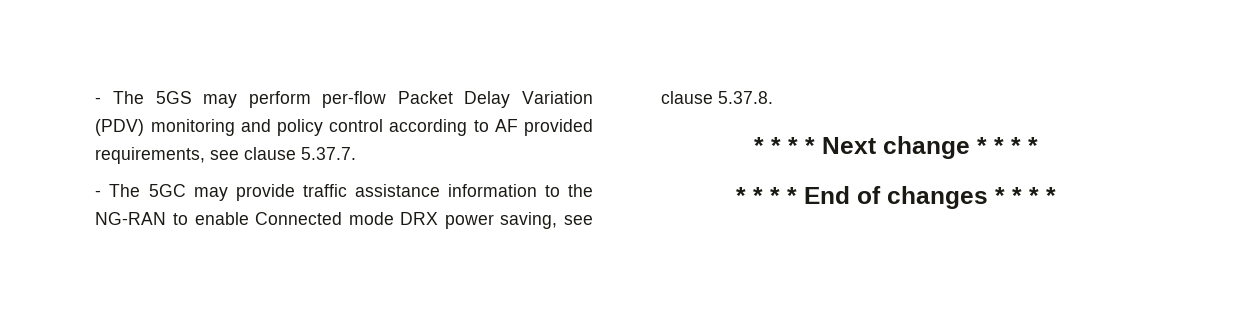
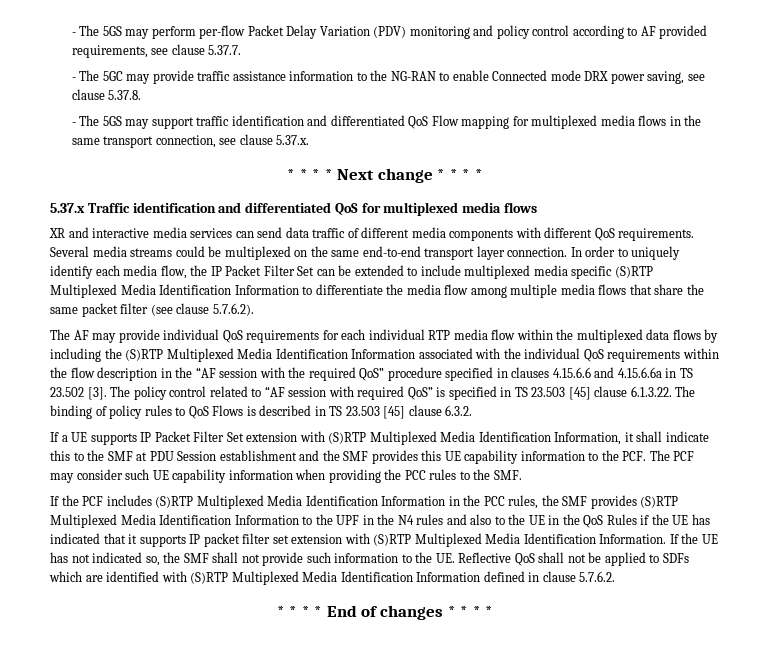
+ - The 5GS may support traffic identification and differentiated QoS Flow mapping for multiplexed media flows in the same transport connection, see clause 5.37.x.
+ 5.37.x Traffic identification and differentiated QoS for multiplexed media flows
+ XR and interactive media services can send data traffic of different media components with different QoS requirements. Several media streams could be multiplexed on the same end-to-end transport layer connection. In order to uniquely identify each media flow, the IP Packet Filter Set can be extended to include multiplexed media specific (S)RTP Multiplexed Media Identification Information to differentiate the media flow among multiple media flows that share the same packet filter (see clause 5.7.6.2).
+ The AF may provide individual QoS requirements for each individual RTP media flow within the multiplexed data flows by including the (S)RTP Multiplexed Media Identification Information associated with the individual QoS requirements within the flow description in the “AF session with the required QoS” procedure specified in clauses 4.15.6.6 and 4.15.6.6a in TS 23.502 [3]. The policy control related to “AF session with required QoS” is specified in TS 23.503 [45] clause 6.1.3.22. The binding of policy rules to QoS Flows is described in TS 23.503 [45] clause 6.3.2.
+ If a UE supports IP Packet Filter Set extension with (S)RTP Multiplexed Media Identification Information, it shall indicate this to the SMF at PDU Session establishment and the SMF provides this UE capability information to the PCF. The PCF may consider such UE capability information when providing the PCC rules to the SMF.
+ If the PCF includes (S)RTP Multiplexed Media Identification Information in the PCC rules, the SMF provides (S)RTP Multiplexed Media Identification Information to the UPF in the N4 rules and also to the UE in the QoS Rules if the UE has indicated that it supports IP packet filter set extension with (S)RTP Multiplexed Media Identification Information. If the UE has not indicated so, the SMF shall not provide such information to the UE. Reflective QoS shall not be applied to SDFs which are identified with (S)RTP Multiplexed Media Identification Information defined in clause 5.7.6.2.

